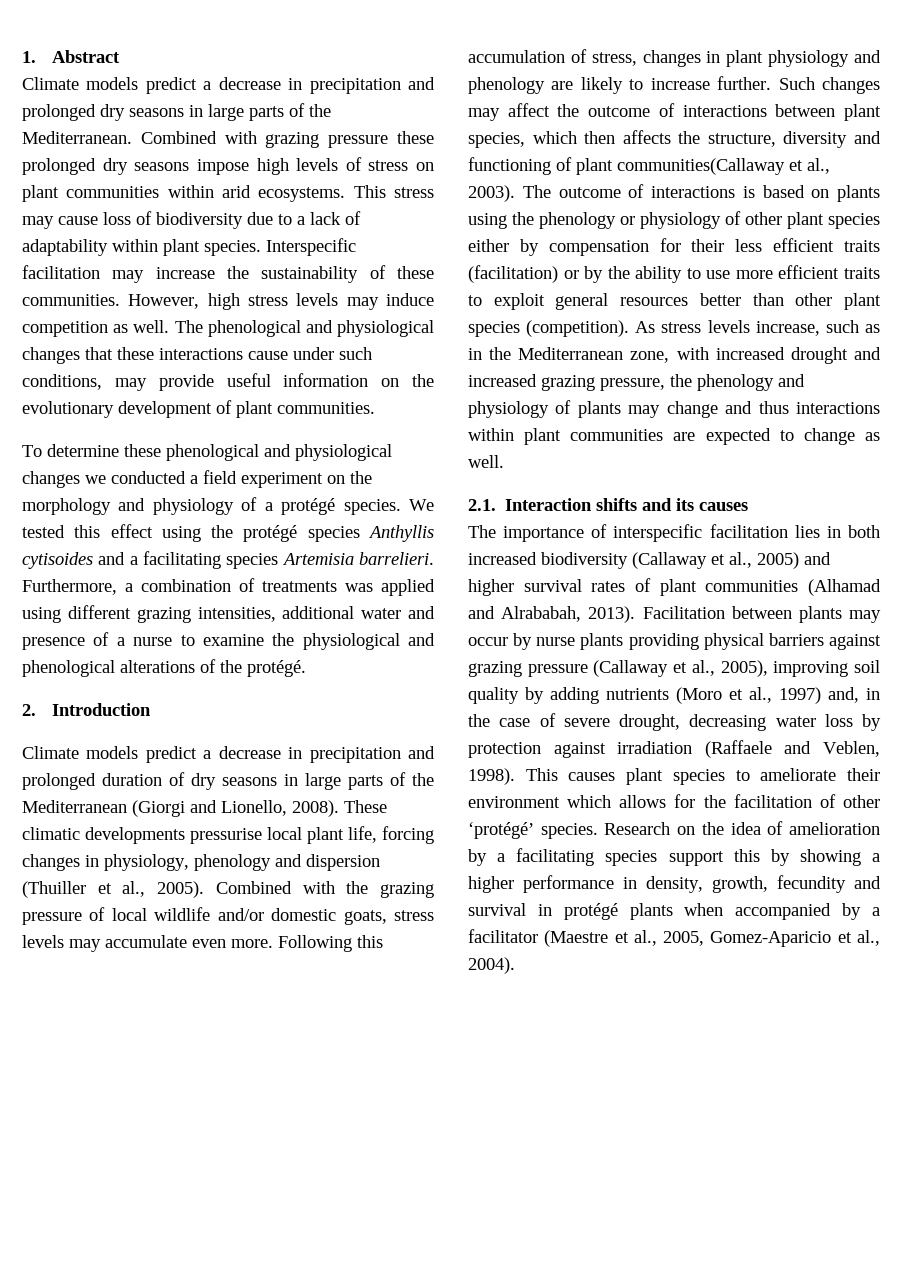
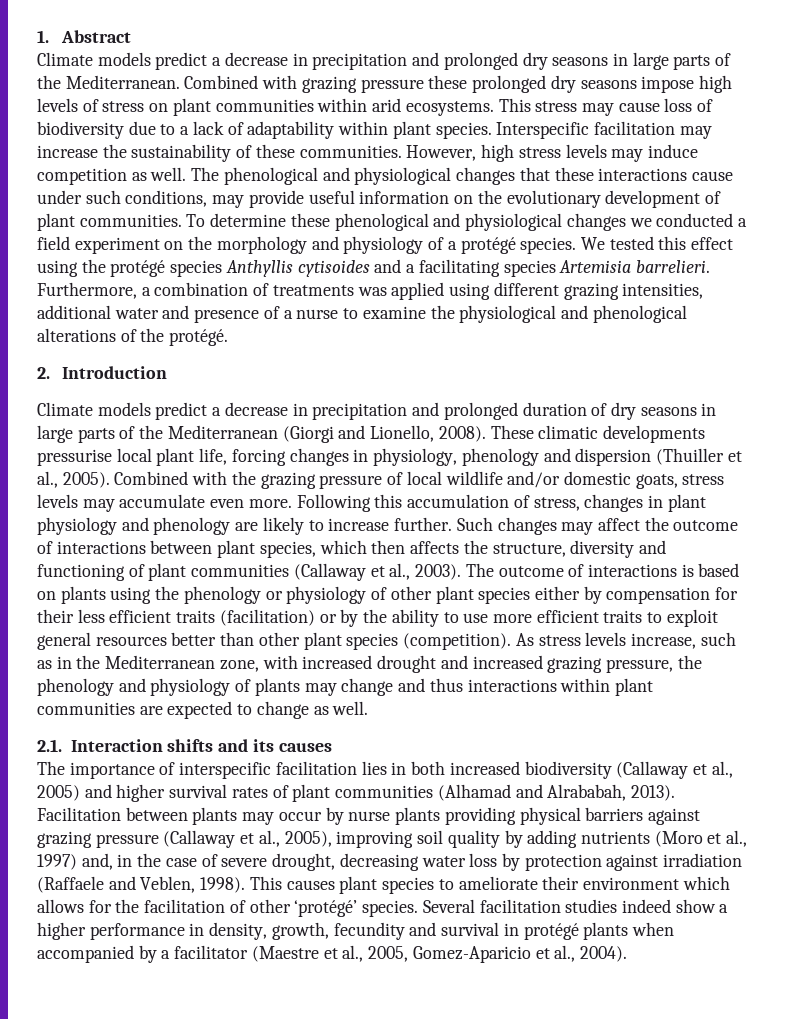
- The phenological and physiological changes that these interactions cause under such conditions, may provide useful information on the evolutionary development of plant communities.
- To determine these phenological and physiological changes we conducted a field experiment on the morphology and physiology of a protégé species.
+ The phenological and physiological changes that these interactions cause under such conditions, may provide useful information on the evolutionary development of plant communities. To determine these phenological and physiological changes we conducted a field experiment on the morphology and physiology of a protégé species.
- Such changes may affect the outcome of interactions between plant species, which then affects the structure, diversity and functioning of plant communities(Callaway et al., 2003).
+ Such changes may affect the outcome of interactions between plant species, which then affects the structure, diversity and functioning of plant communities (Callaway et al., 2003).
- Research on the idea of amelioration by a facilitating species support this by showing a higher performance in density, growth, fecundity and survival in protégé plants when accompanied by a facilitator (Maestre et al., 2005, Gomez-Aparicio et al., 2004).
+ Several facilitation studies indeed show a higher performance in density, growth, fecundity and survival in protégé plants when accompanied by a facilitator (Maestre et al., 2005, Gomez-Aparicio et al., 2004).

